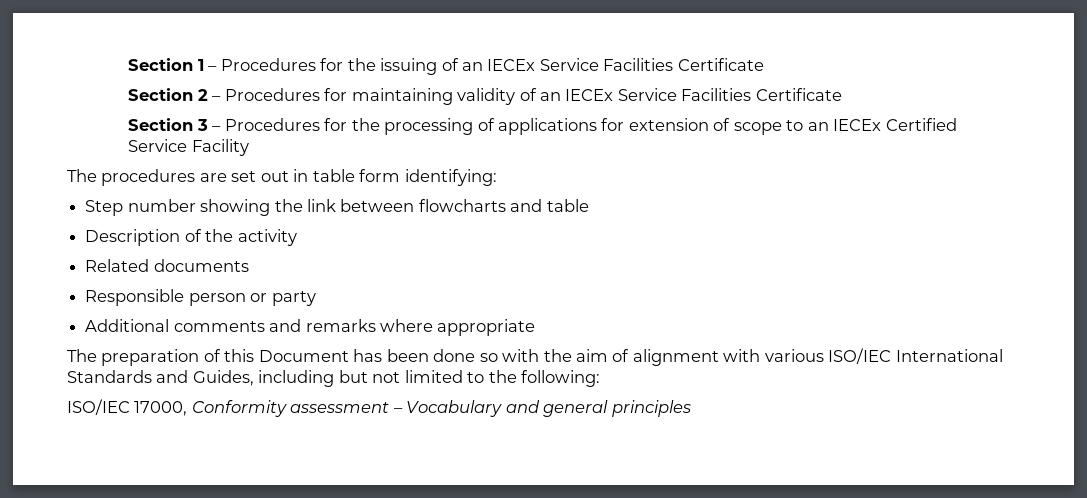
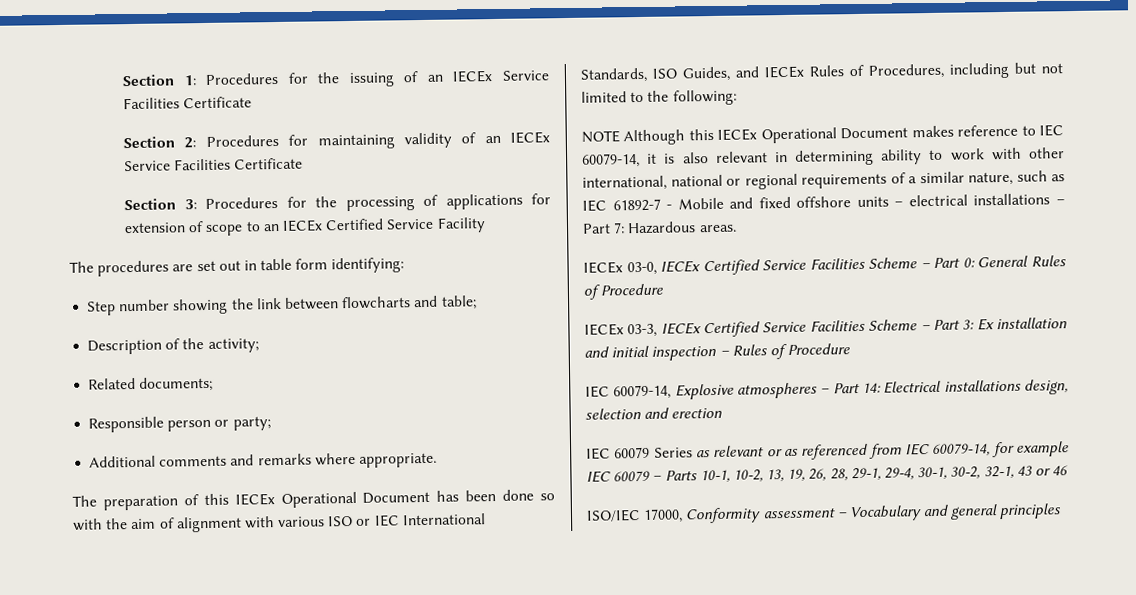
- Section 1 – Procedures for the issuing of an IECEx Service Facilities Certificate
+ Section 1: Procedures for the issuing of an IECEx Service Facilities Certificate
- Section 2 – Procedures for maintaining validity of an IECEx Service Facilities Certificate
+ Section 2: Procedures for maintaining validity of an IECEx Service Facilities Certificate
- Section 3 – Procedures for the processing of applications for extension of scope to an IECEx Certified Service Facility
+ Section 3: Procedures for the processing of applications for extension of scope to an IECEx Certified Service Facility
- Step number showing the link between flowcharts and table
+ Step number showing the link between flowcharts and table;
- Description of the activity
+ Description of the activity;
- Related documents
+ Related documents;
- Responsible person or party
+ Responsible person or party;
- Additional comments and remarks where appropriate
+ Additional comments and remarks where appropriate.
- The preparation of this Document has been done so with the aim of alignment with various ISO/IEC International Standards and Guides, including but not limited to the following:
+ The preparation of this IECEx Operational Document has been done so with the aim of alignment with various ISO or IEC International Standards, ISO Guides, and IECEx Rules of Procedures, including but not limited to the following:
+ NOTE Although this IECEx Operational Document makes reference to IEC 60079-14, it is also relevant in determining ability to work with other international, national or regional requirements of a similar nature, such as IEC 61892-7 - Mobile and fixed offshore units – electrical installations – Part 7: Hazardous areas.
+ IECEx 03-0, IECEx Certified Service Facilities Scheme – Part 0: General Rules of Procedure
+ IECEx 03-3, IECEx Certified Service Facilities Scheme – Part 3: Ex installation and initial inspection – Rules of Procedure
+ IEC 60079-14, Explosive atmospheres – Part 14: Electrical installations design, selection and erection
+ IEC 60079 Series as relevant or as referenced from IEC 60079-14, for example IEC 60079 – Parts 10-1, 10-2, 13, 19, 26, 28, 29-1, 29-4, 30-1, 30-2, 32-1, 43 or 46

